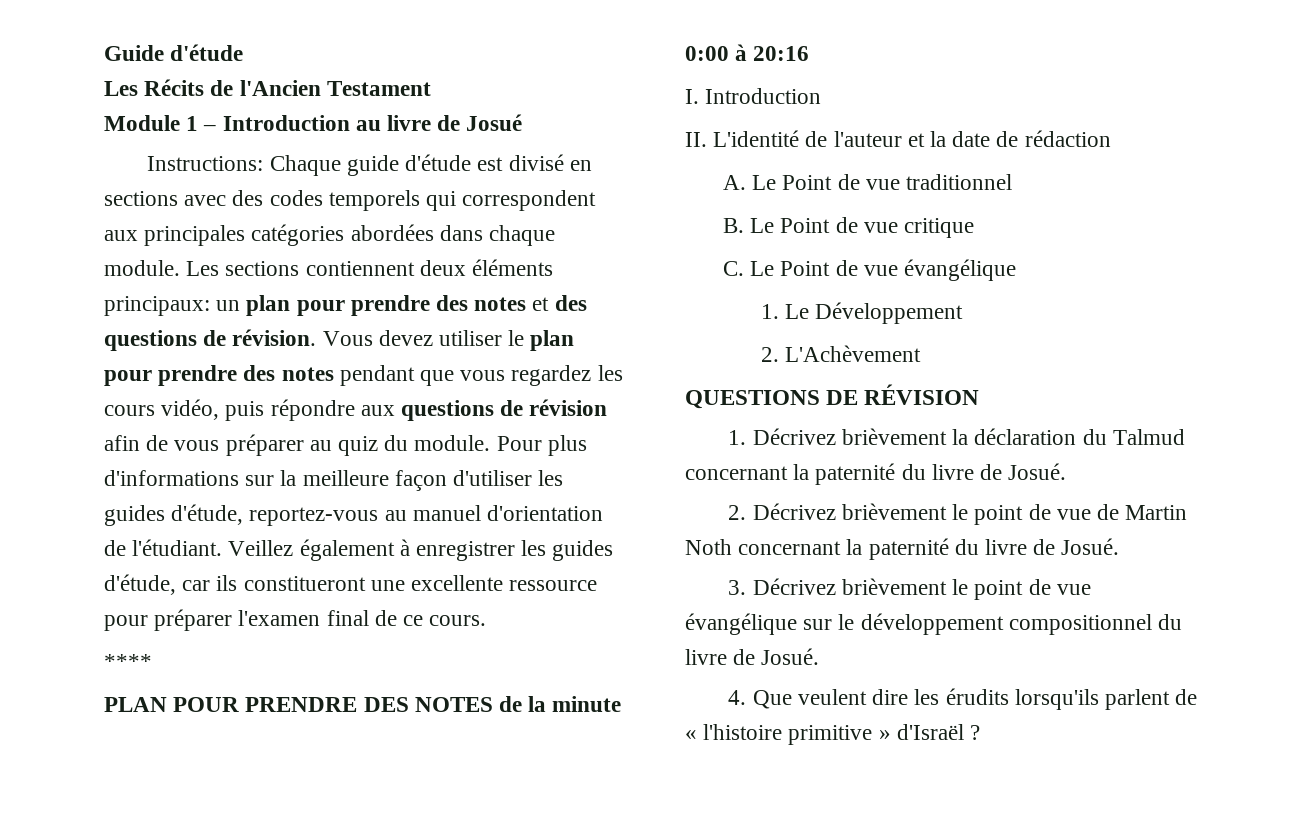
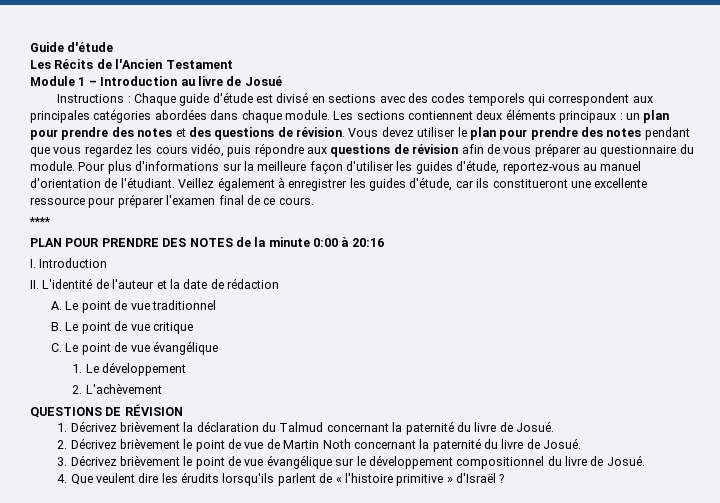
- Instructions: Chaque guide d'étude est divisé en sections avec des codes temporels qui correspondent aux principales catégories abordées dans chaque module.
+ Instructions : Chaque guide d'étude est divisé en sections avec des codes temporels qui correspondent aux principales catégories abordées dans chaque module.
- Les sections contiennent deux éléments principaux: un plan pour prendre des notes et des questions de révision.
+ Les sections contiennent deux éléments principaux : un plan pour prendre des notes et des questions de révision.
- Vous devez utiliser le plan pour prendre des notes pendant que vous regardez les cours vidéo, puis répondre aux questions de révision afin de vous préparer au quiz du module.
+ Vous devez utiliser le plan pour prendre des notes pendant que vous regardez les cours vidéo, puis répondre aux questions de révision afin de vous préparer au questionnaire du module.
- A. Le Point de vue traditionnel
+ A. Le point de vue traditionnel
- B. Le Point de vue critique
+ B. Le point de vue critique
- C. Le Point de vue évangélique
+ C. Le point de vue évangélique
- 1. Le Développement
- 2. L'Achèvement
+ 1. Le développement
+ 2. L'achèvement

